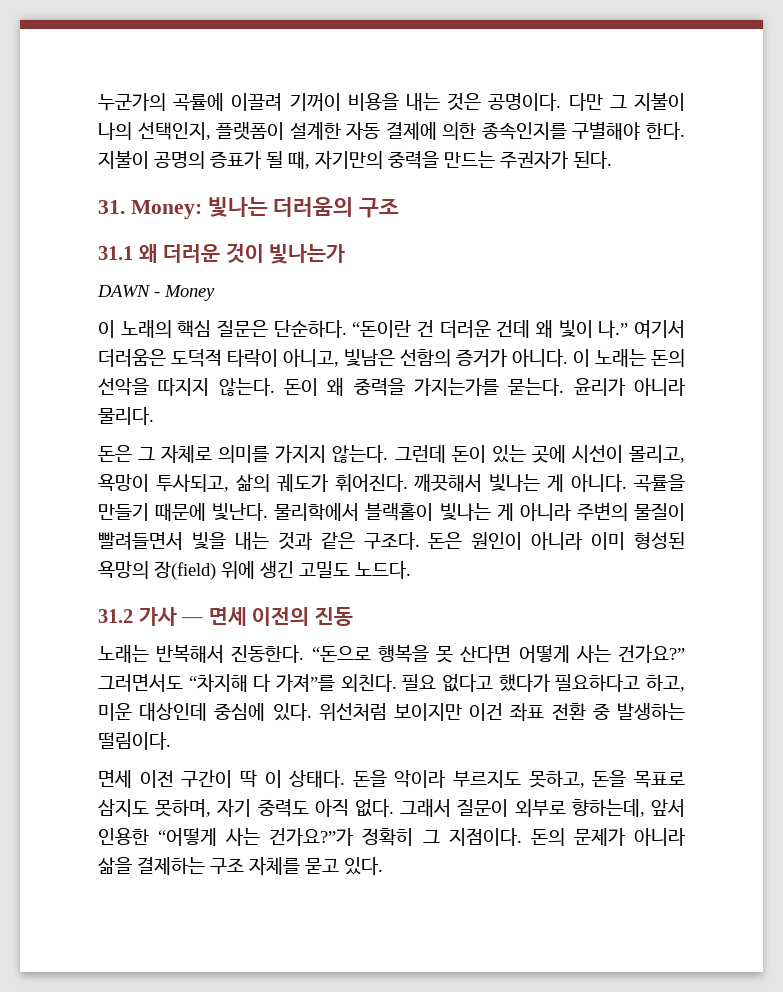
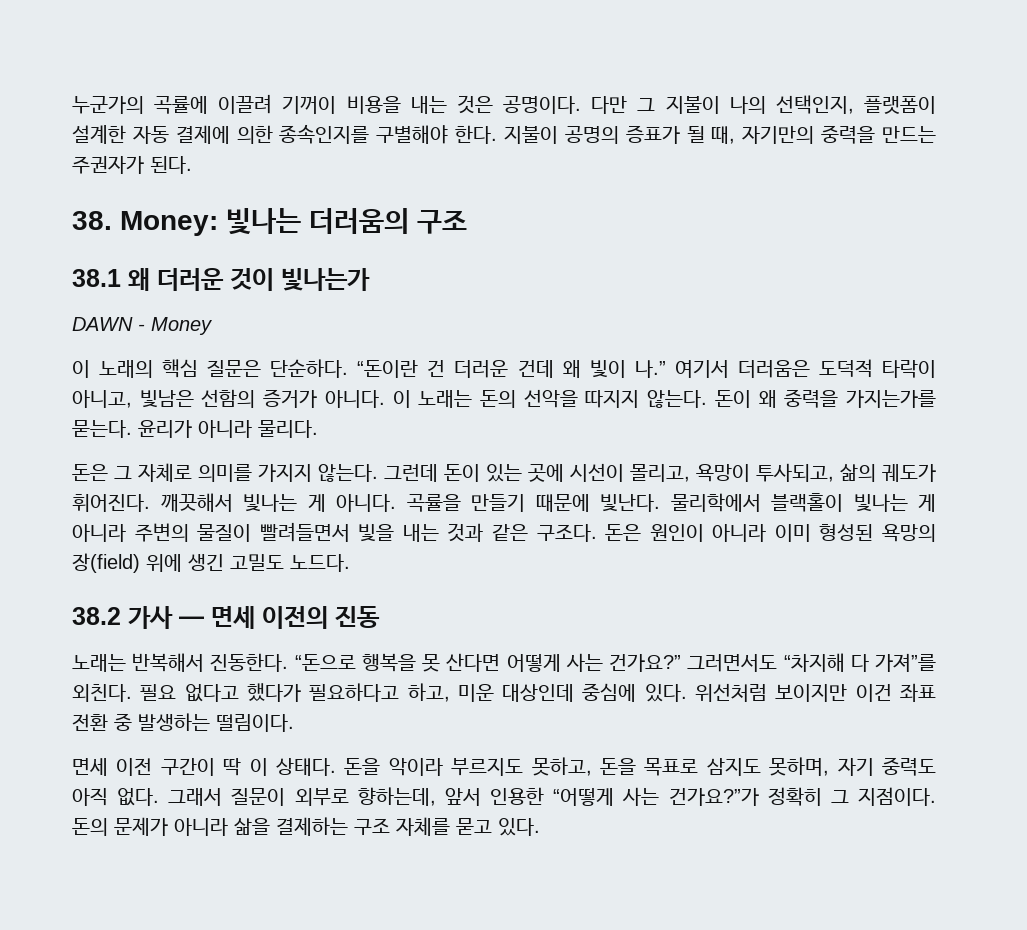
- 31. Money: 빛나는 더러움의 구조
+ 38. Money: 빛나는 더러움의 구조
- 31.1 왜 더러운 것이 빛나는가
+ 38.1 왜 더러운 것이 빛나는가
- 31.2 가사 — 면세 이전의 진동
+ 38.2 가사 — 면세 이전의 진동

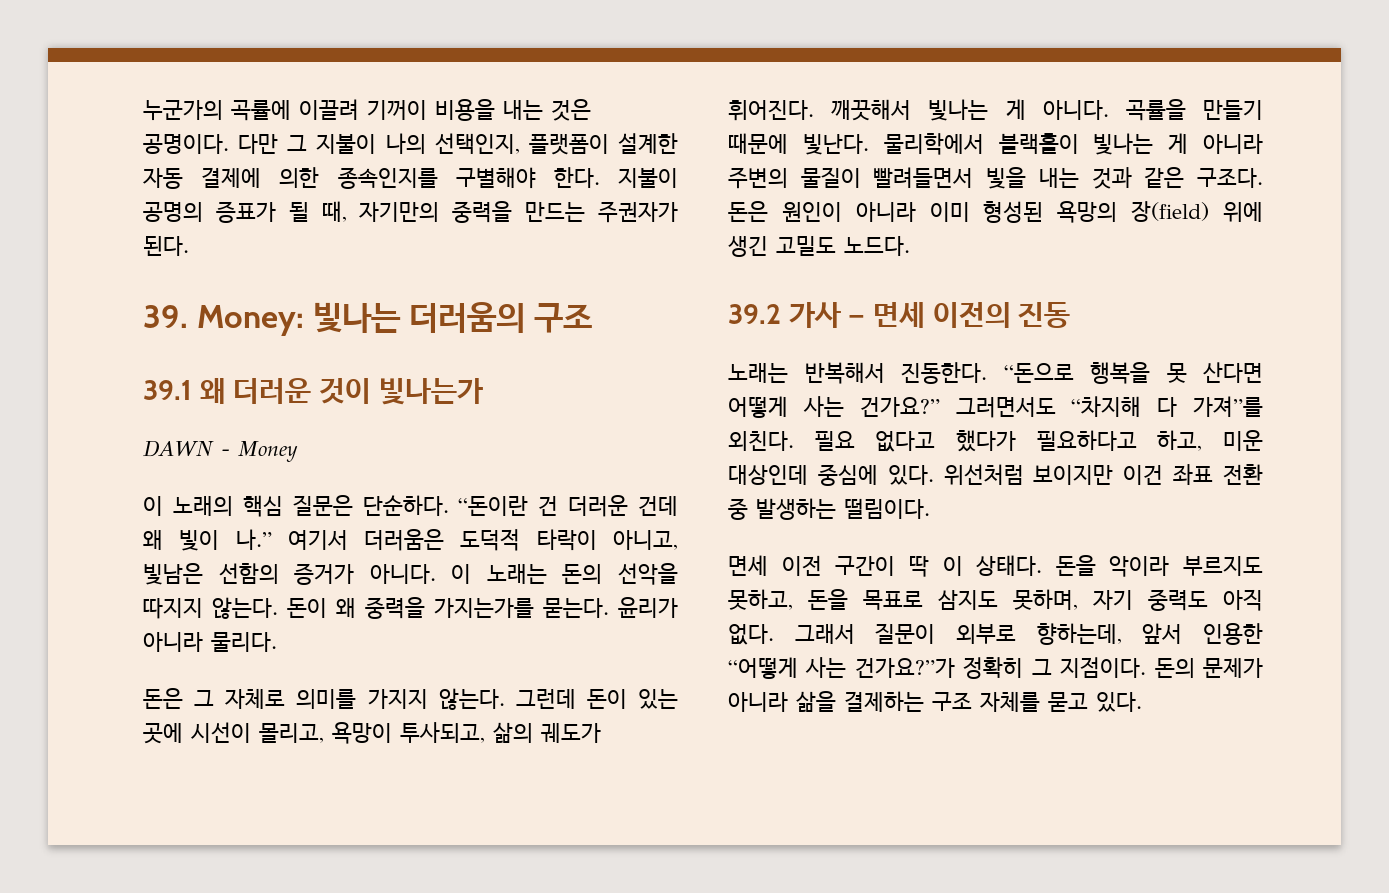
- 38. Money: 빛나는 더러움의 구조
+ 39. Money: 빛나는 더러움의 구조
- 38.1 왜 더러운 것이 빛나는가
+ 39.1 왜 더러운 것이 빛나는가
- 38.2 가사 — 면세 이전의 진동
+ 39.2 가사 — 면세 이전의 진동

